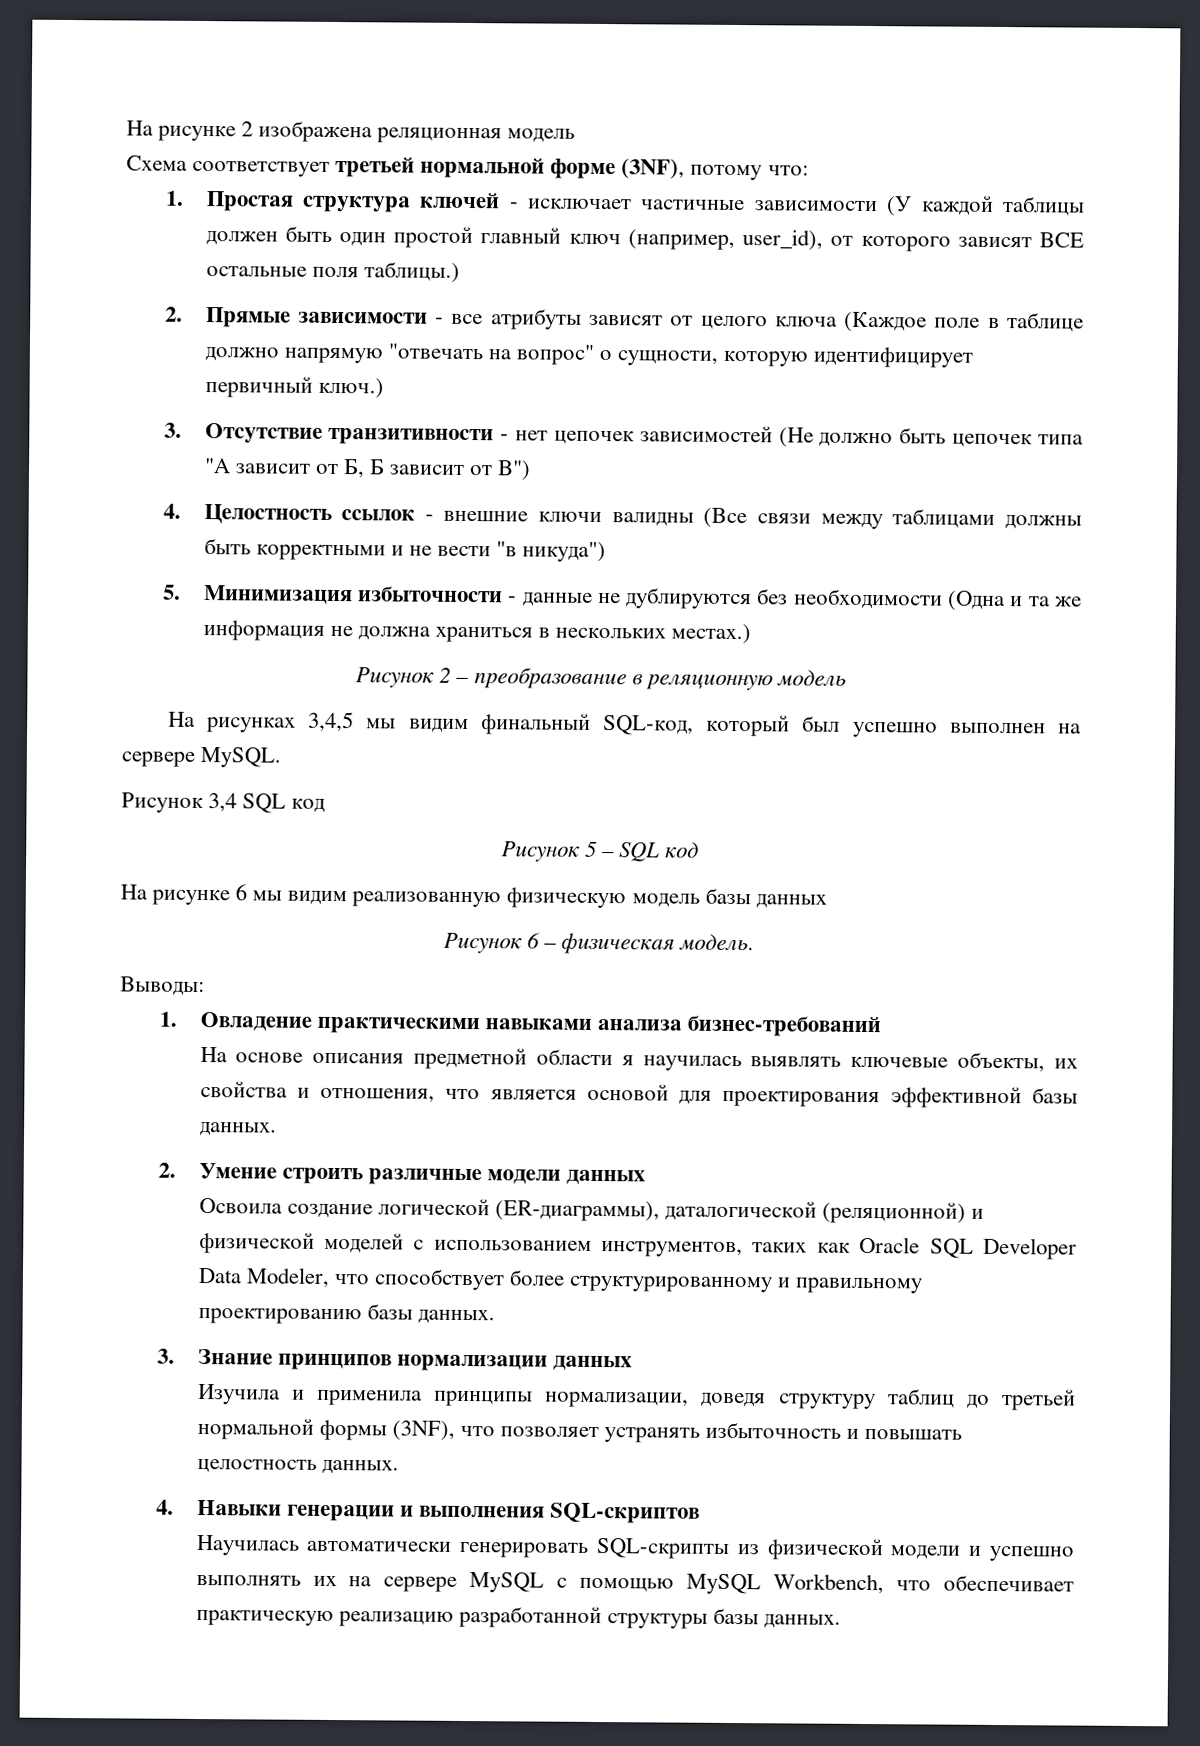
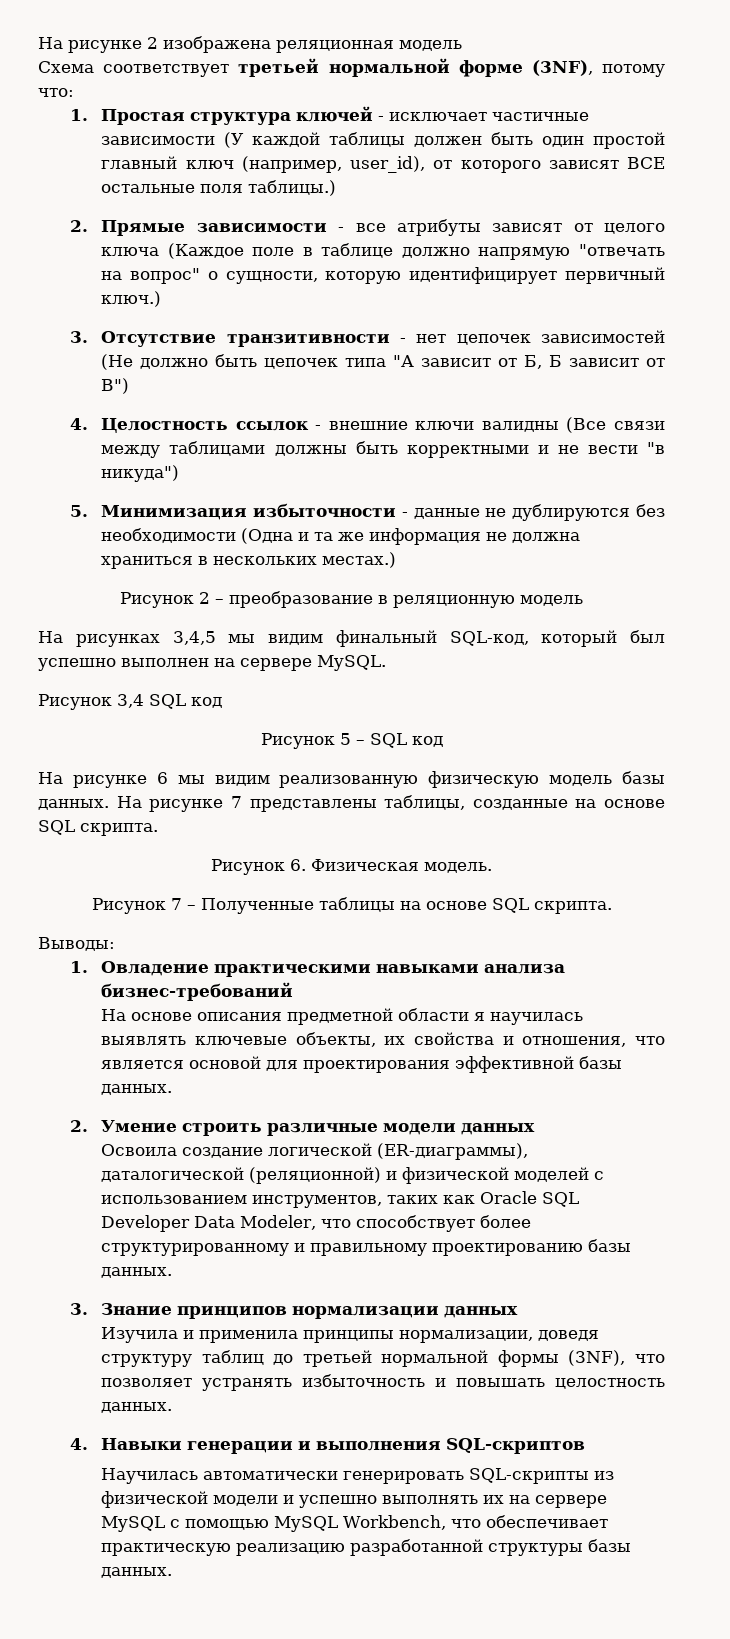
- На рисунке 6 мы видим реализованную физическую модель базы данных
- Рисунок 6 – физическая модель.
+ На рисунке 6 мы видим реализованную физическую модель базы данных. На рисунке 7 представлены таблицы, созданные на основе SQL скрипта.
+ Рисунок 6. Физическая модель.
+ Рисунок 7 – Полученные таблицы на основе SQL скрипта.

